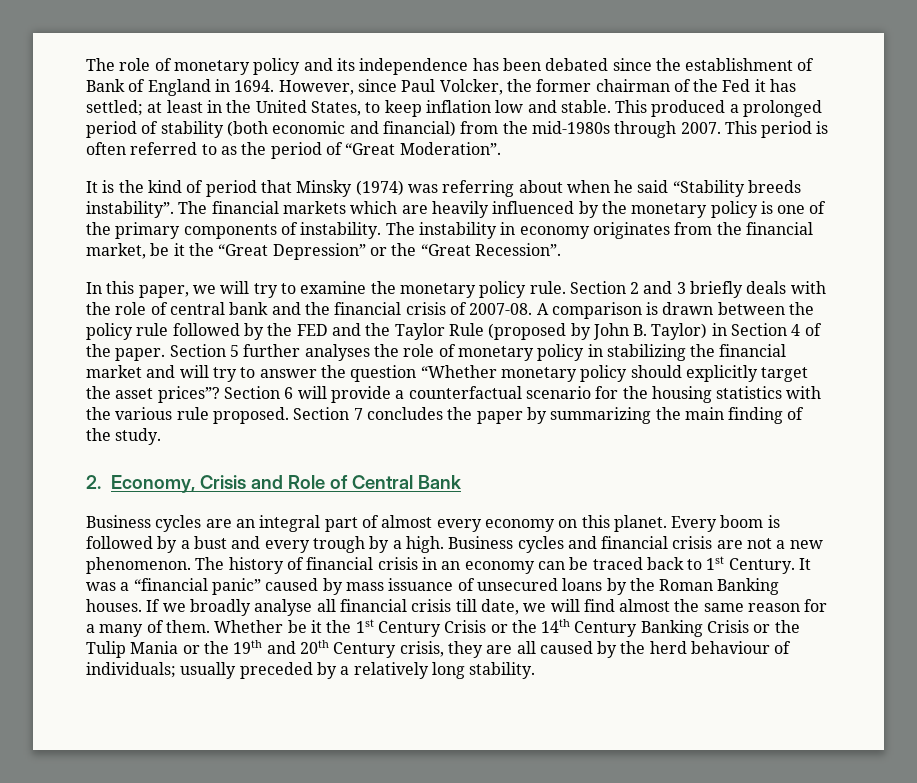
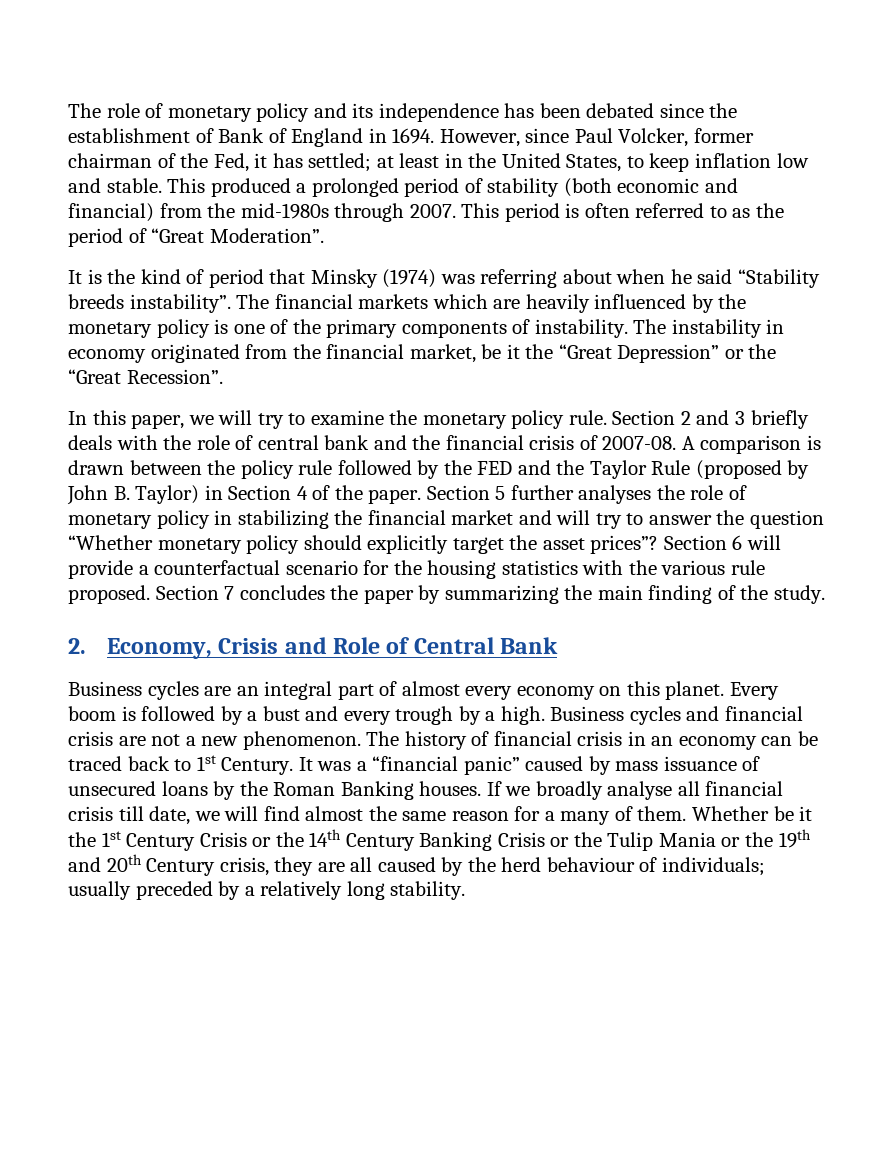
- However, since Paul Volcker, the former chairman of the Fed it has settled; at least in the United States, to keep inflation low and stable.
+ However, since Paul Volcker, former chairman of the Fed, it has settled; at least in the United States, to keep inflation low and stable.
- The instability in economy originates from the financial market, be it the “Great Depression” or the “Great Recession”.
+ The instability in economy originated from the financial market, be it the “Great Depression” or the “Great Recession”.

